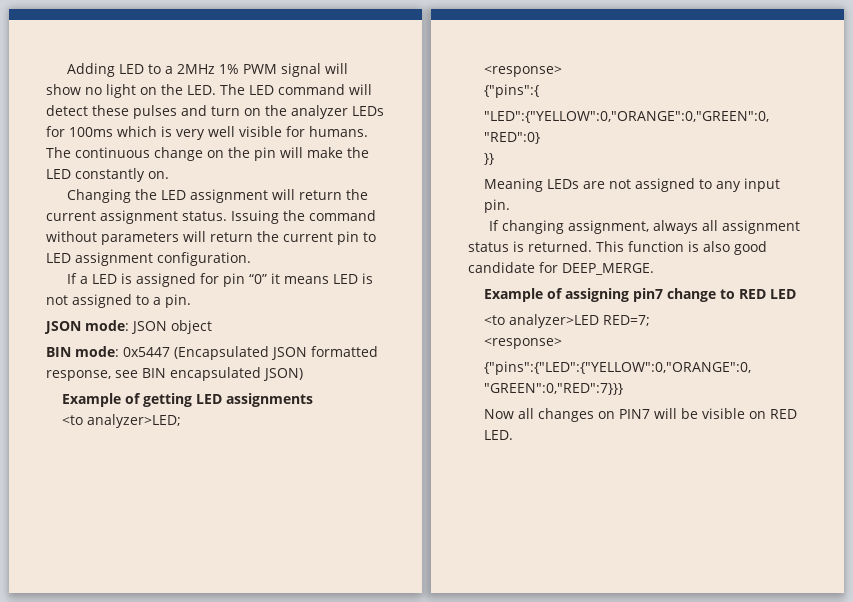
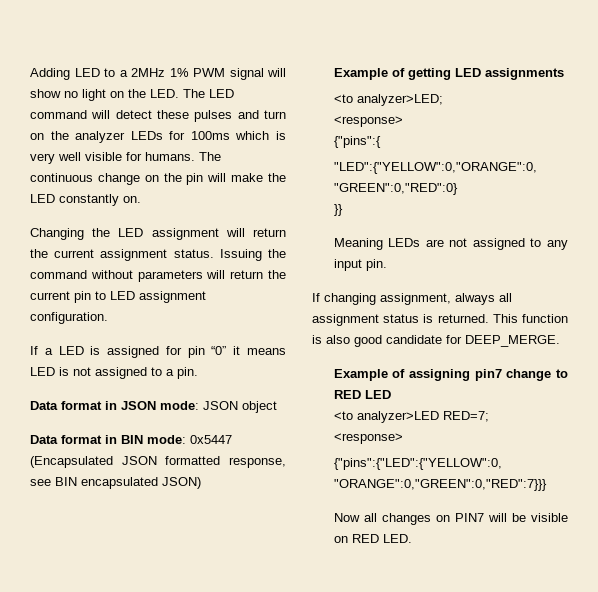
- JSON mode: JSON object
+ Data format in JSON mode: JSON object
- BIN mode: 0x5447 (Encapsulated JSON formatted response, see BIN encapsulated JSON)
+ Data format in BIN mode: 0x5447 (Encapsulated JSON formatted response, see BIN encapsulated JSON)

